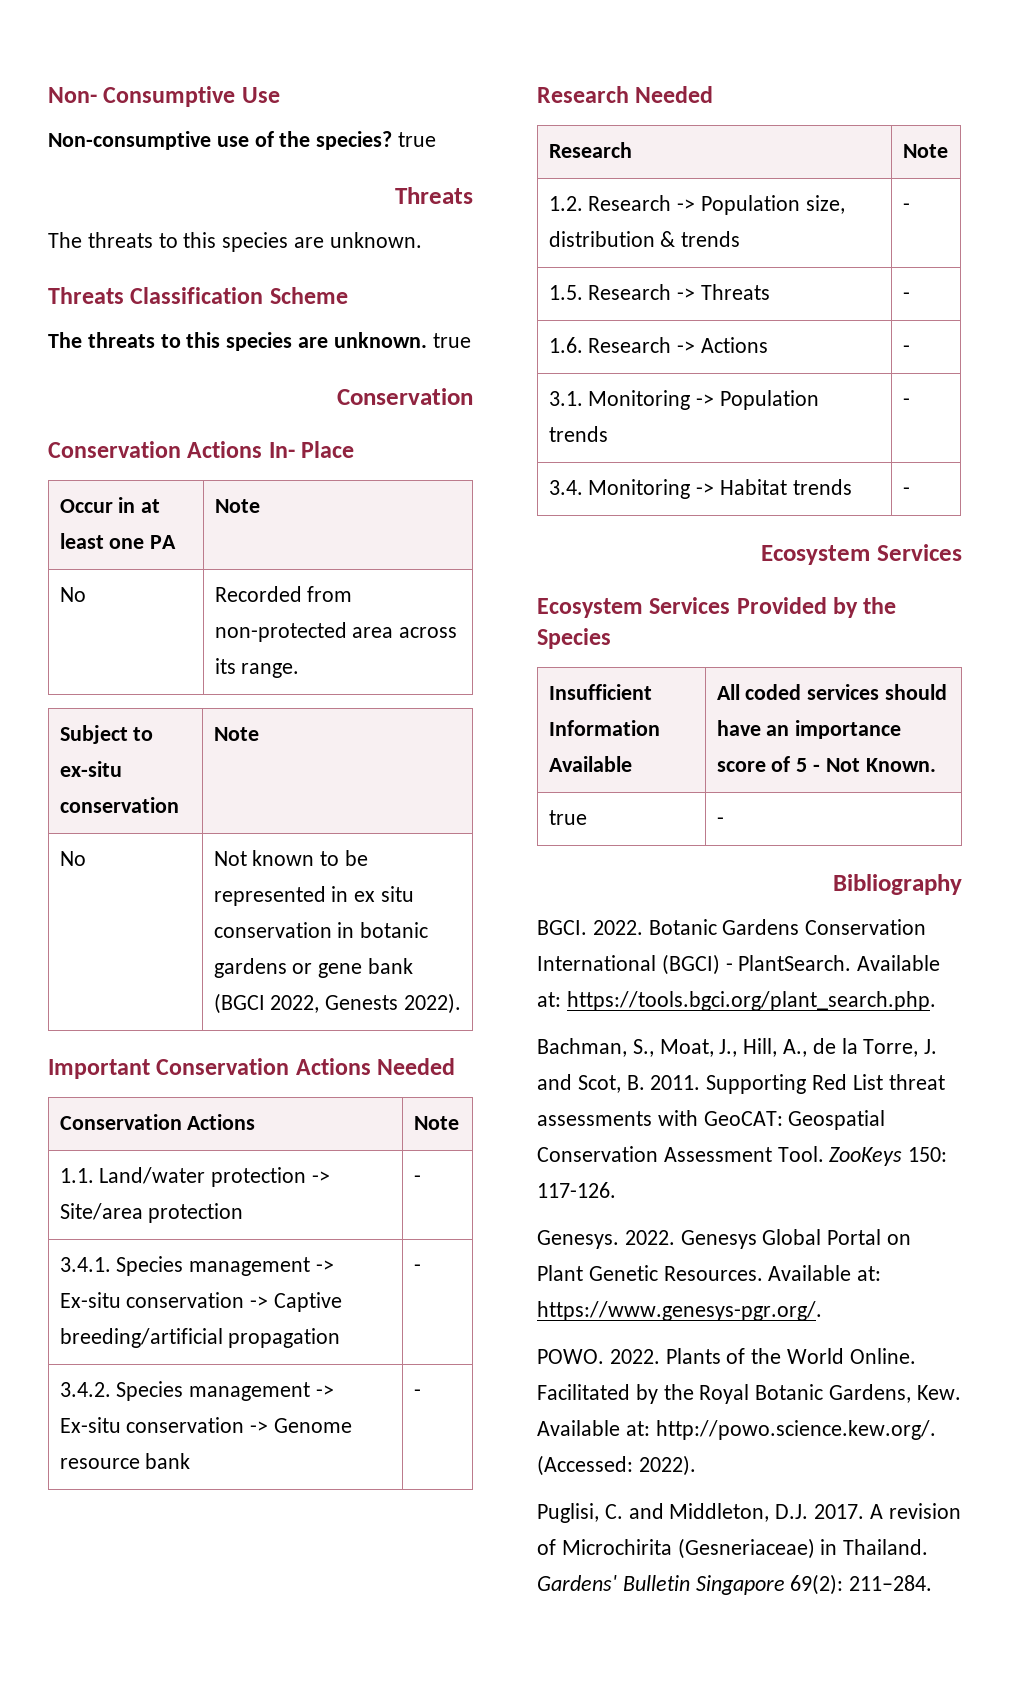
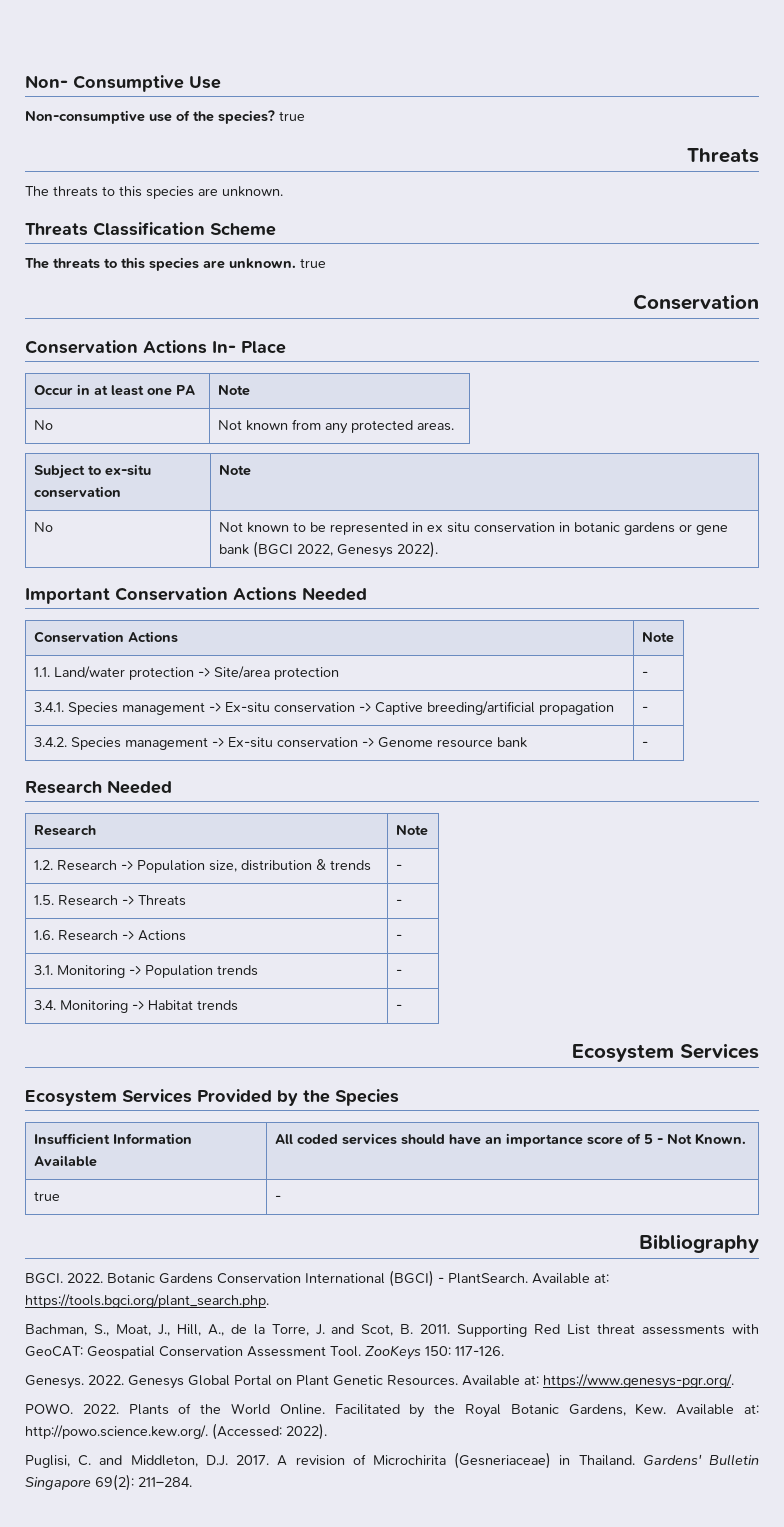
- No | Recorded from non-protected area across its range.
+ No | Not known from any protected areas.
- No | Not known to be represented in ex situ conservation in botanic gardens or gene bank (BGCI 2022, Genests 2022).
+ No | Not known to be represented in ex situ conservation in botanic gardens or gene bank (BGCI 2022, Genesys 2022).

